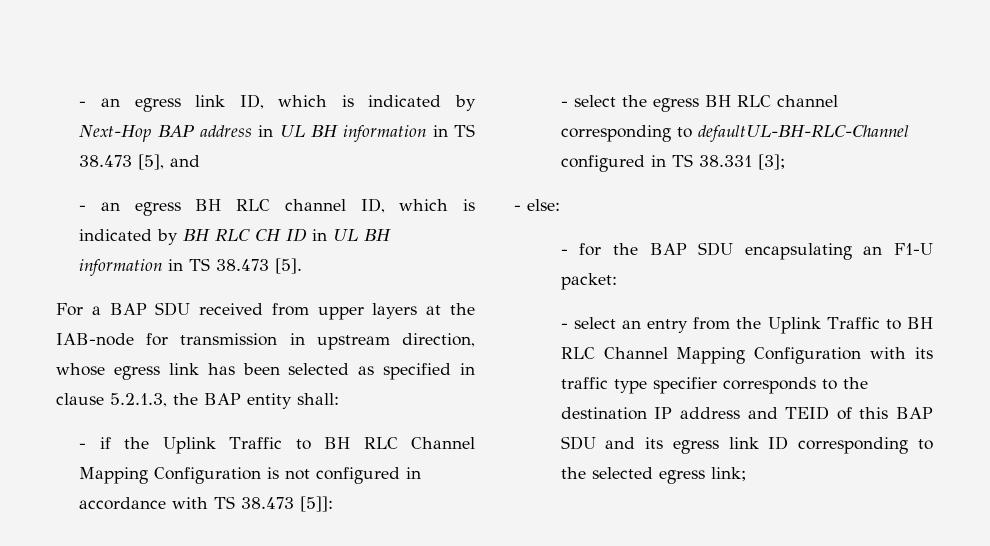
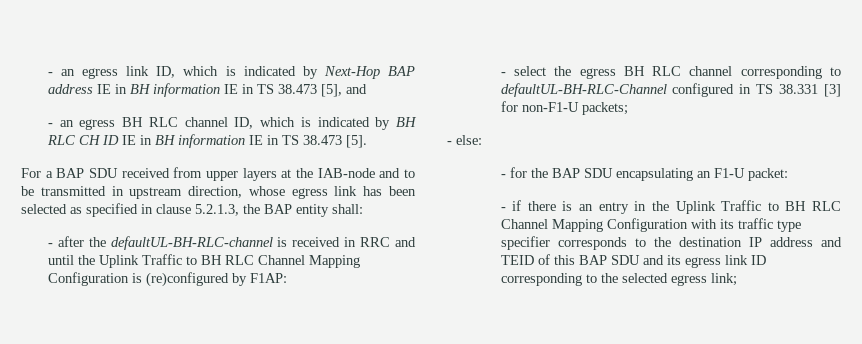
- - an egress link ID, which is indicated by Next-Hop BAP address in UL BH information in TS 38.473 [5], and
+ - an egress link ID, which is indicated by Next-Hop BAP address IE in BH information IE in TS 38.473 [5], and
- - an egress BH RLC channel ID, which is indicated by BH RLC CH ID in UL BH information in TS 38.473 [5].
+ - an egress BH RLC channel ID, which is indicated by BH RLC CH ID IE in BH information IE in TS 38.473 [5].
- For a BAP SDU received from upper layers at the IAB-node for transmission in upstream direction, whose egress link has been selected as specified in clause 5.2.1.3, the BAP entity shall:
+ For a BAP SDU received from upper layers at the IAB-node and to be transmitted in upstream direction, whose egress link has been selected as specified in clause 5.2.1.3, the BAP entity shall:
- - if the Uplink Traffic to BH RLC Channel Mapping Configuration is not configured in accordance with TS 38.473 [5]]:
+ - after the defaultUL-BH-RLC-channel is received in RRC and until the Uplink Traffic to BH RLC Channel Mapping Configuration is (re)configured by F1AP:
- - select the egress BH RLC channel corresponding to defaultUL-BH-RLC-Channel configured in TS 38.331 [3];
+ - select the egress BH RLC channel corresponding to defaultUL-BH-RLC-Channel configured in TS 38.331 [3] for non-F1-U packets;
- - select an entry from the Uplink Traffic to BH RLC Channel Mapping Configuration with its traffic type specifier corresponds to the destination IP address and TEID of this BAP SDU and its egress link ID corresponding to the selected egress link;
+ - if there is an entry in the Uplink Traffic to BH RLC Channel Mapping Configuration with its traffic type specifier corresponds to the destination IP address and TEID of this BAP SDU and its egress link ID corresponding to the selected egress link;

